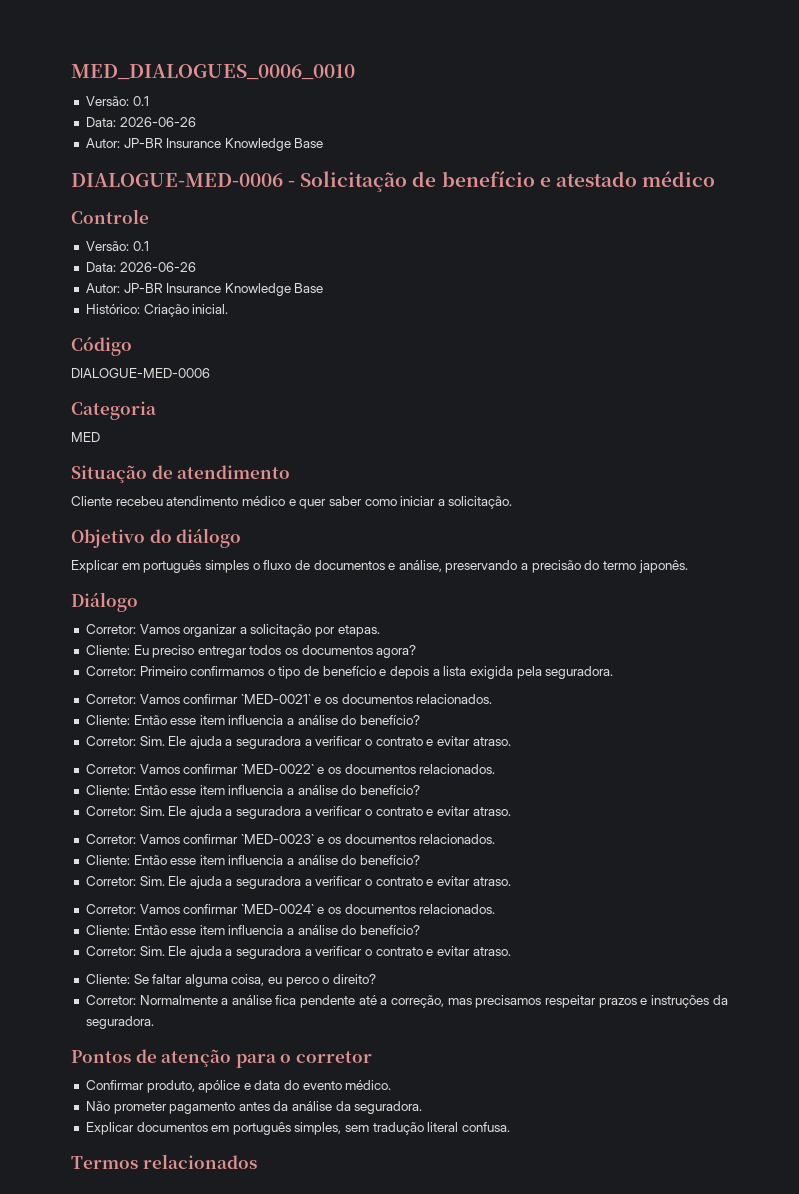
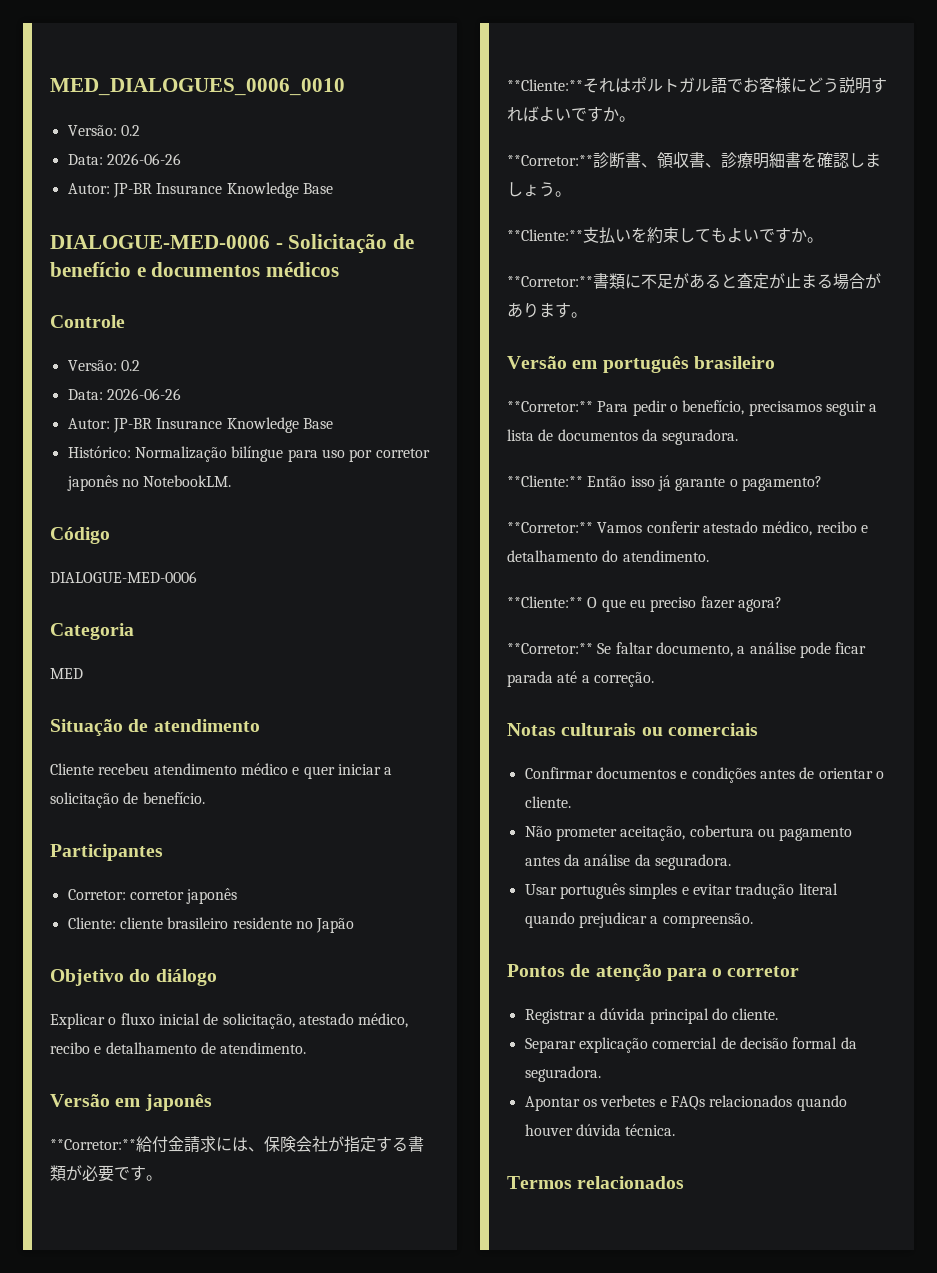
  MED_DIALOGUES_0006_0010
- Versão: 0.1
+ Versão: 0.2
- DIALOGUE-MED-0006 - Solicitação de benefício e atestado médico
+ DIALOGUE-MED-0006 - Solicitação de benefício e documentos médicos
  Controle
- Versão: 0.1
+ Versão: 0.2
- Histórico: Criação inicial.
+ Histórico: Normalização bilíngue para uso por corretor japonês no NotebookLM.
- Cliente recebeu atendimento médico e quer saber como iniciar a solicitação.
+ Cliente recebeu atendimento médico e quer iniciar a solicitação de benefício.
+ Participantes
+ Corretor: corretor japonês
+ Cliente: cliente brasileiro residente no Japão
  Objetivo do diálogo
- Explicar em português simples o fluxo de documentos e análise, preservando a precisão do termo japonês.
- Diálogo
- Corretor: Vamos organizar a solicitação por etapas.
- Cliente: Eu preciso entregar todos os documentos agora?
- Corretor: Primeiro confirmamos o tipo de benefício e depois a lista exigida pela seguradora.
- Corretor: Vamos confirmar `MED-0021` e os documentos relacionados.
- Cliente: Então esse item influencia a análise do benefício?
- Corretor: Sim. Ele ajuda a seguradora a verificar o contrato e evitar atraso.
- Corretor: Vamos confirmar `MED-0022` e os documentos relacionados.
- Cliente: Então esse item influencia a análise do benefício?
- Corretor: Sim. Ele ajuda a seguradora a verificar o contrato e evitar atraso.
- Corretor: Vamos confirmar `MED-0023` e os documentos relacionados.
- Cliente: Então esse item influencia a análise do benefício?
- Corretor: Sim. Ele ajuda a seguradora a verificar o contrato e evitar atraso.
- Corretor: Vamos confirmar `MED-0024` e os documentos relacionados.
- Cliente: Então esse item influencia a análise do benefício?
- Corretor: Sim. Ele ajuda a seguradora a verificar o contrato e evitar atraso.
- Cliente: Se faltar alguma coisa, eu perco o direito?
- Corretor: Normalmente a análise fica pendente até a correção, mas precisamos respeitar prazos e instruções da seguradora.
+ Explicar o fluxo inicial de solicitação, atestado médico, recibo e detalhamento de atendimento.
+ Versão em japonês
+ **Corretor:**給付金請求には、保険会社が指定する書類が必要です。
+ **Cliente:**それはポルトガル語でお客様にどう説明すればよいですか。
+ **Corretor:**診断書、領収書、診療明細書を確認しましょう。
+ **Cliente:**支払いを約束してもよいですか。
+ **Corretor:**書類に不足があると査定が止まる場合があります。
+ Versão em português brasileiro
+ **Corretor:** Para pedir o benefício, precisamos seguir a lista de documentos da seguradora.
+ **Cliente:** Então isso já garante o pagamento?
+ **Corretor:** Vamos conferir atestado médico, recibo e detalhamento do atendimento.
+ **Cliente:** O que eu preciso fazer agora?
+ **Corretor:** Se faltar documento, a análise pode ficar parada até a correção.
+ Notas culturais ou comerciais
+ Confirmar documentos e condições antes de orientar o cliente.
+ Não prometer aceitação, cobertura ou pagamento antes da análise da seguradora.
+ Usar português simples e evitar tradução literal quando prejudicar a compreensão.
- Confirmar produto, apólice e data do evento médico.
- Não prometer pagamento antes da análise da seguradora.
- Explicar documentos em português simples, sem tradução literal confusa.
+ Registrar a dúvida principal do cliente.
+ Separar explicação comercial de decisão formal da seguradora.
+ Apontar os verbetes e FAQs relacionados quando houver dúvida técnica.

